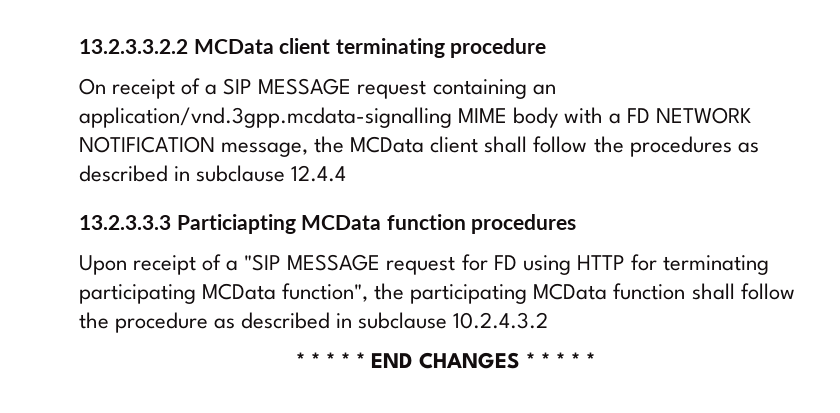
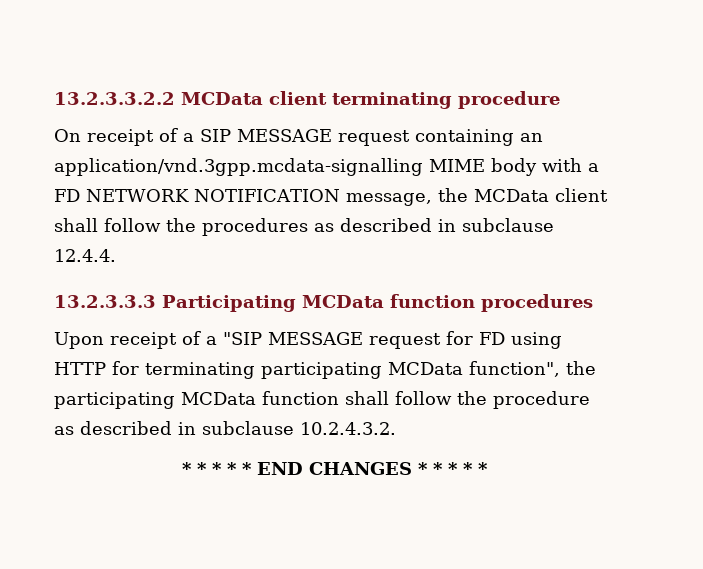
- On receipt of a SIP MESSAGE request containing an application/vnd.3gpp.mcdata-signalling MIME body with a FD NETWORK NOTIFICATION message, the MCData client shall follow the procedures as described in subclause 12.4.4
+ On receipt of a SIP MESSAGE request containing an application/vnd.3gpp.mcdata-signalling MIME body with a FD NETWORK NOTIFICATION message, the MCData client shall follow the procedures as described in subclause 12.4.4.
- 13.2.3.3.3 Particiapting MCData function procedures
+ 13.2.3.3.3 Participating MCData function procedures
- Upon receipt of a "SIP MESSAGE request for FD using HTTP for terminating participating MCData function", the participating MCData function shall follow the procedure as described in subclause 10.2.4.3.2
+ Upon receipt of a "SIP MESSAGE request for FD using HTTP for terminating participating MCData function", the participating MCData function shall follow the procedure as described in subclause 10.2.4.3.2.

